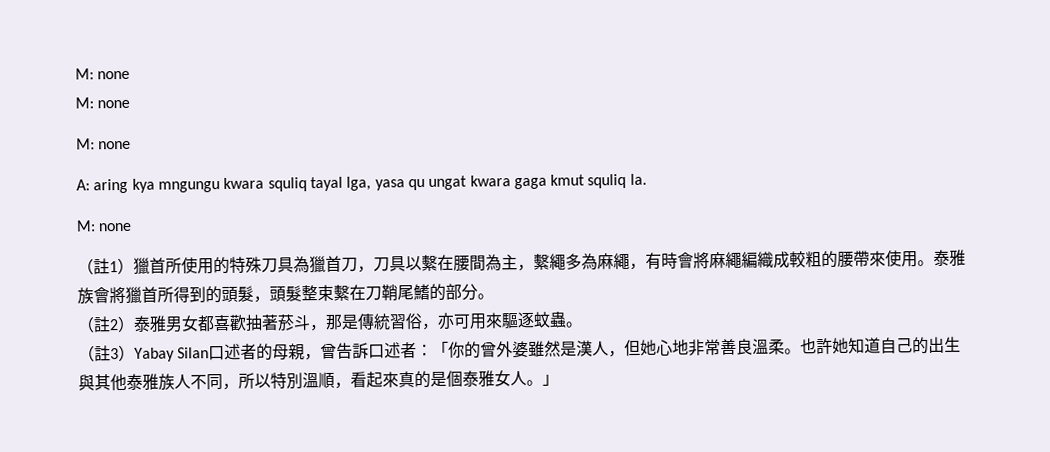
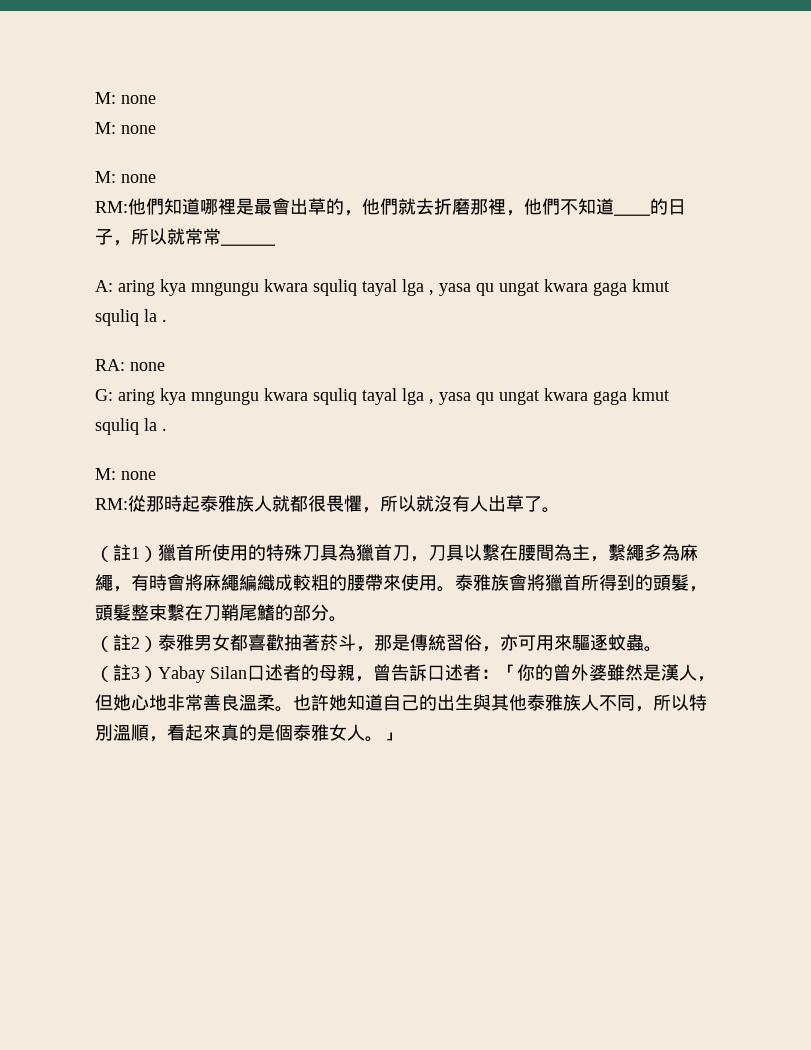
+ RM:他們知道哪裡是最會出草的，他們就去折磨那裡，他們不知道＿＿的日子，所以就常常＿＿＿
- A: aring kya mngungu kwara squliq tayal lga, yasa qu ungat kwara gaga kmut squliq la.
+ A: aring kya mngungu kwara squliq tayal lga , yasa qu ungat kwara gaga kmut squliq la .
+ RA: none
+ G: aring kya mngungu kwara squliq tayal lga , yasa qu ungat kwara gaga kmut squliq la .
  M: none
+ RM:從那時起泰雅族人就都很畏懼，所以就沒有人出草了。

